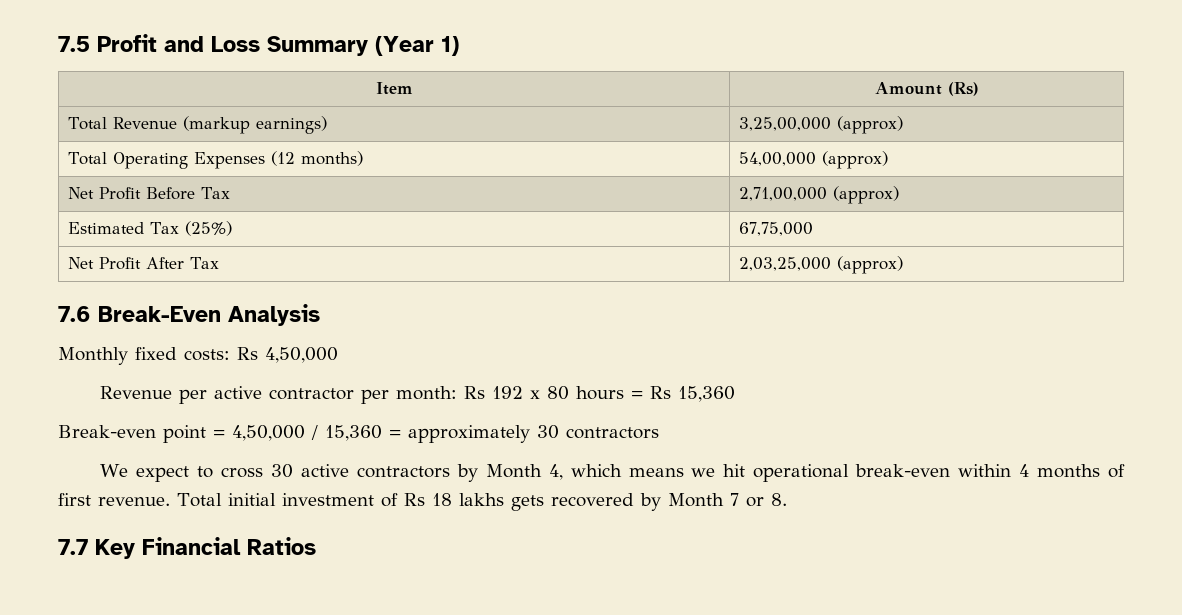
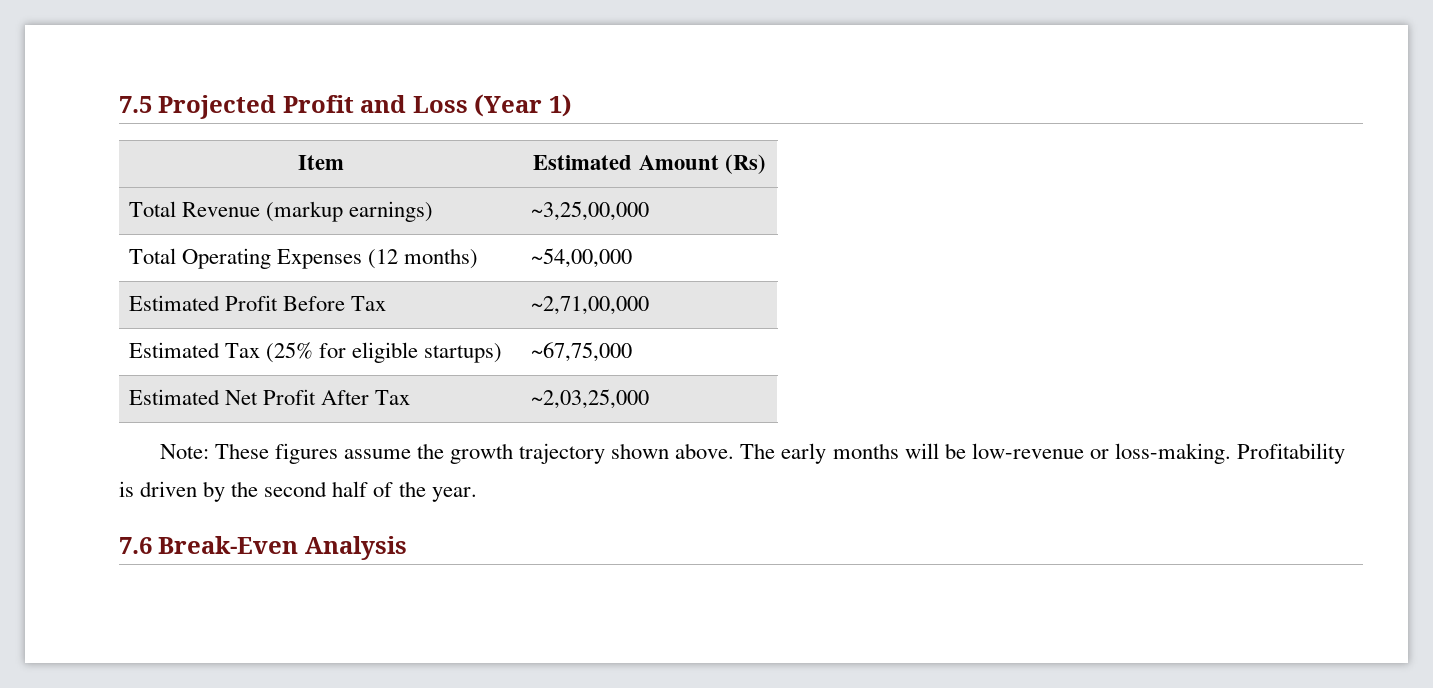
- 7.5 Profit and Loss Summary (Year 1)
+ 7.5 Projected Profit and Loss (Year 1)
- Item | Amount (Rs)
+ Item | Estimated Amount (Rs)
- Total Revenue (markup earnings) | 3,25,00,000 (approx)
+ Total Revenue (markup earnings) | ~3,25,00,000
- Total Operating Expenses (12 months) | 54,00,000 (approx)
- Net Profit Before Tax | 2,71,00,000 (approx)
+ Total Operating Expenses (12 months) | ~54,00,000
+ Estimated Profit Before Tax | ~2,71,00,000
- Estimated Tax (25%) | 67,75,000
- Net Profit After Tax | 2,03,25,000 (approx)
+ Estimated Tax (25% for eligible startups) | ~67,75,000
+ Estimated Net Profit After Tax | ~2,03,25,000
+ Note: These figures assume the growth trajectory shown above. The early months will be low-revenue or loss-making. Profitability is driven by the second half of the year.
  7.6 Break-Even Analysis
- Monthly fixed costs: Rs 4,50,000
- Revenue per active contractor per month: Rs 192 x 80 hours = Rs 15,360
- Break-even point = 4,50,000 / 15,360 = approximately 30 contractors
- We expect to cross 30 active contractors by Month 4, which means we hit operational break-even within 4 months of first revenue. Total initial investment of Rs 18 lakhs gets recovered by Month 7 or 8.
- 7.7 Key Financial Ratios

